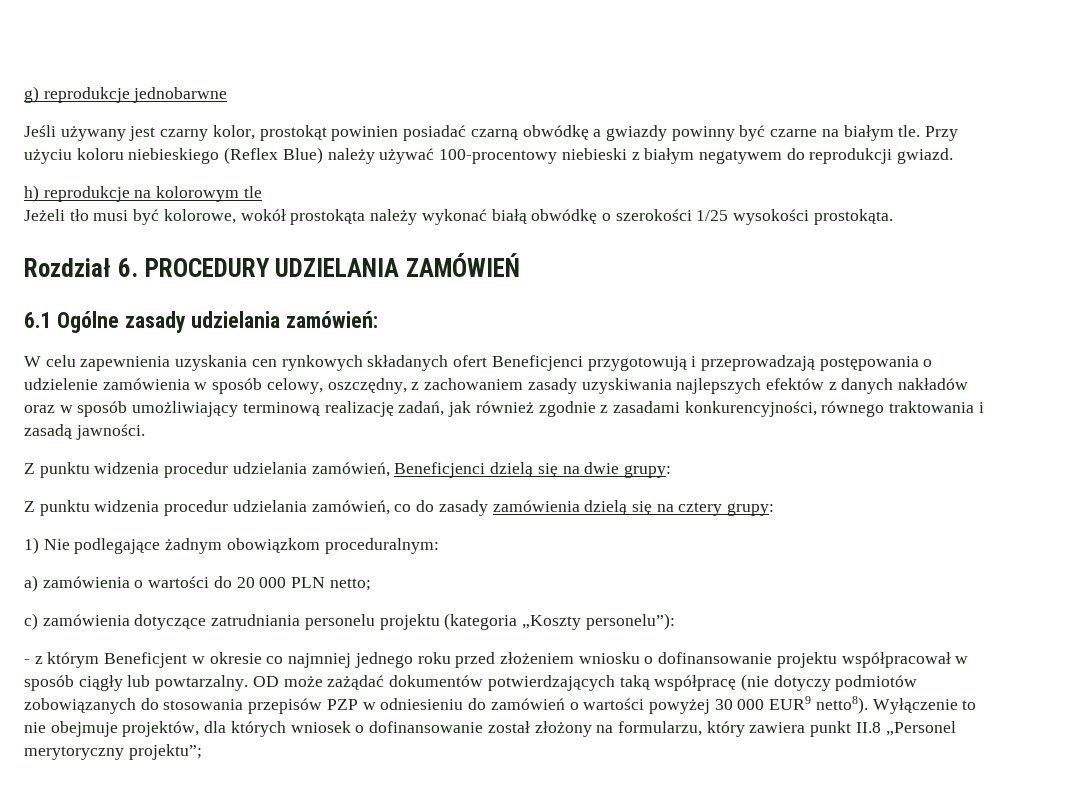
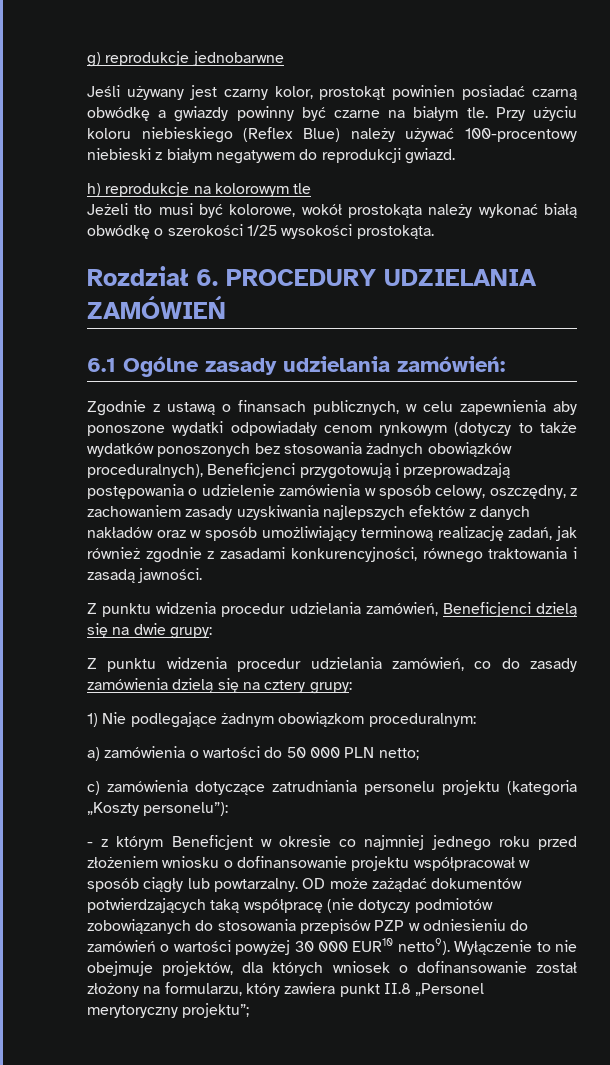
- W celu zapewnienia uzyskania cen rynkowych składanych ofert Beneficjenci przygotowują i przeprowadzają postępowania o udzielenie zamówienia w sposób celowy, oszczędny, z zachowaniem zasady uzyskiwania najlepszych efektów z danych nakładów oraz w sposób umożliwiający terminową realizację zadań, jak również zgodnie z zasadami konkurencyjności, równego traktowania i zasadą jawności.
+ Zgodnie z ustawą o finansach publicznych, w celu zapewnienia aby ponoszone wydatki odpowiadały cenom rynkowym (dotyczy to także wydatków ponoszonych bez stosowania żadnych obowiązków proceduralnych), Beneficjenci przygotowują i przeprowadzają postępowania o udzielenie zamówienia w sposób celowy, oszczędny, z zachowaniem zasady uzyskiwania najlepszych efektów z danych nakładów oraz w sposób umożliwiający terminową realizację zadań, jak również zgodnie z zasadami konkurencyjności, równego traktowania i zasadą jawności.
- a) zamówienia o wartości do 20 000 PLN netto;
+ a) zamówienia o wartości do 50 000 PLN netto;
- OD może zażądać dokumentów potwierdzających taką współpracę (nie dotyczy podmiotów zobowiązanych do stosowania przepisów PZP w odniesieniu do zamówień o wartości powyżej 30 000 EUR9 netto8).
+ OD może zażądać dokumentów potwierdzających taką współpracę (nie dotyczy podmiotów zobowiązanych do stosowania przepisów PZP w odniesieniu do zamówień o wartości powyżej 30 000 EUR10 netto9).

